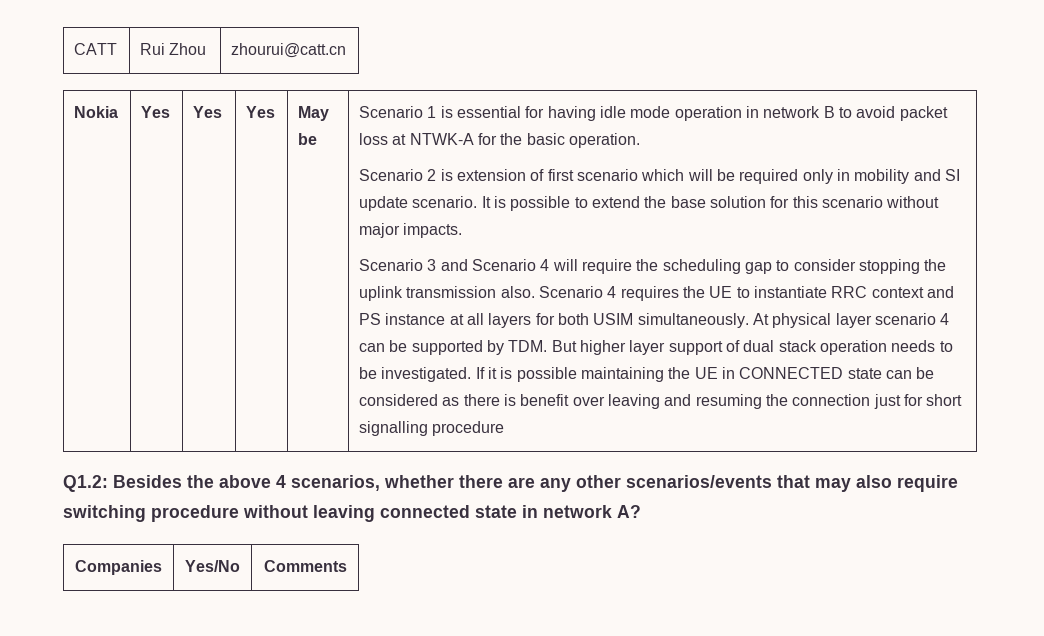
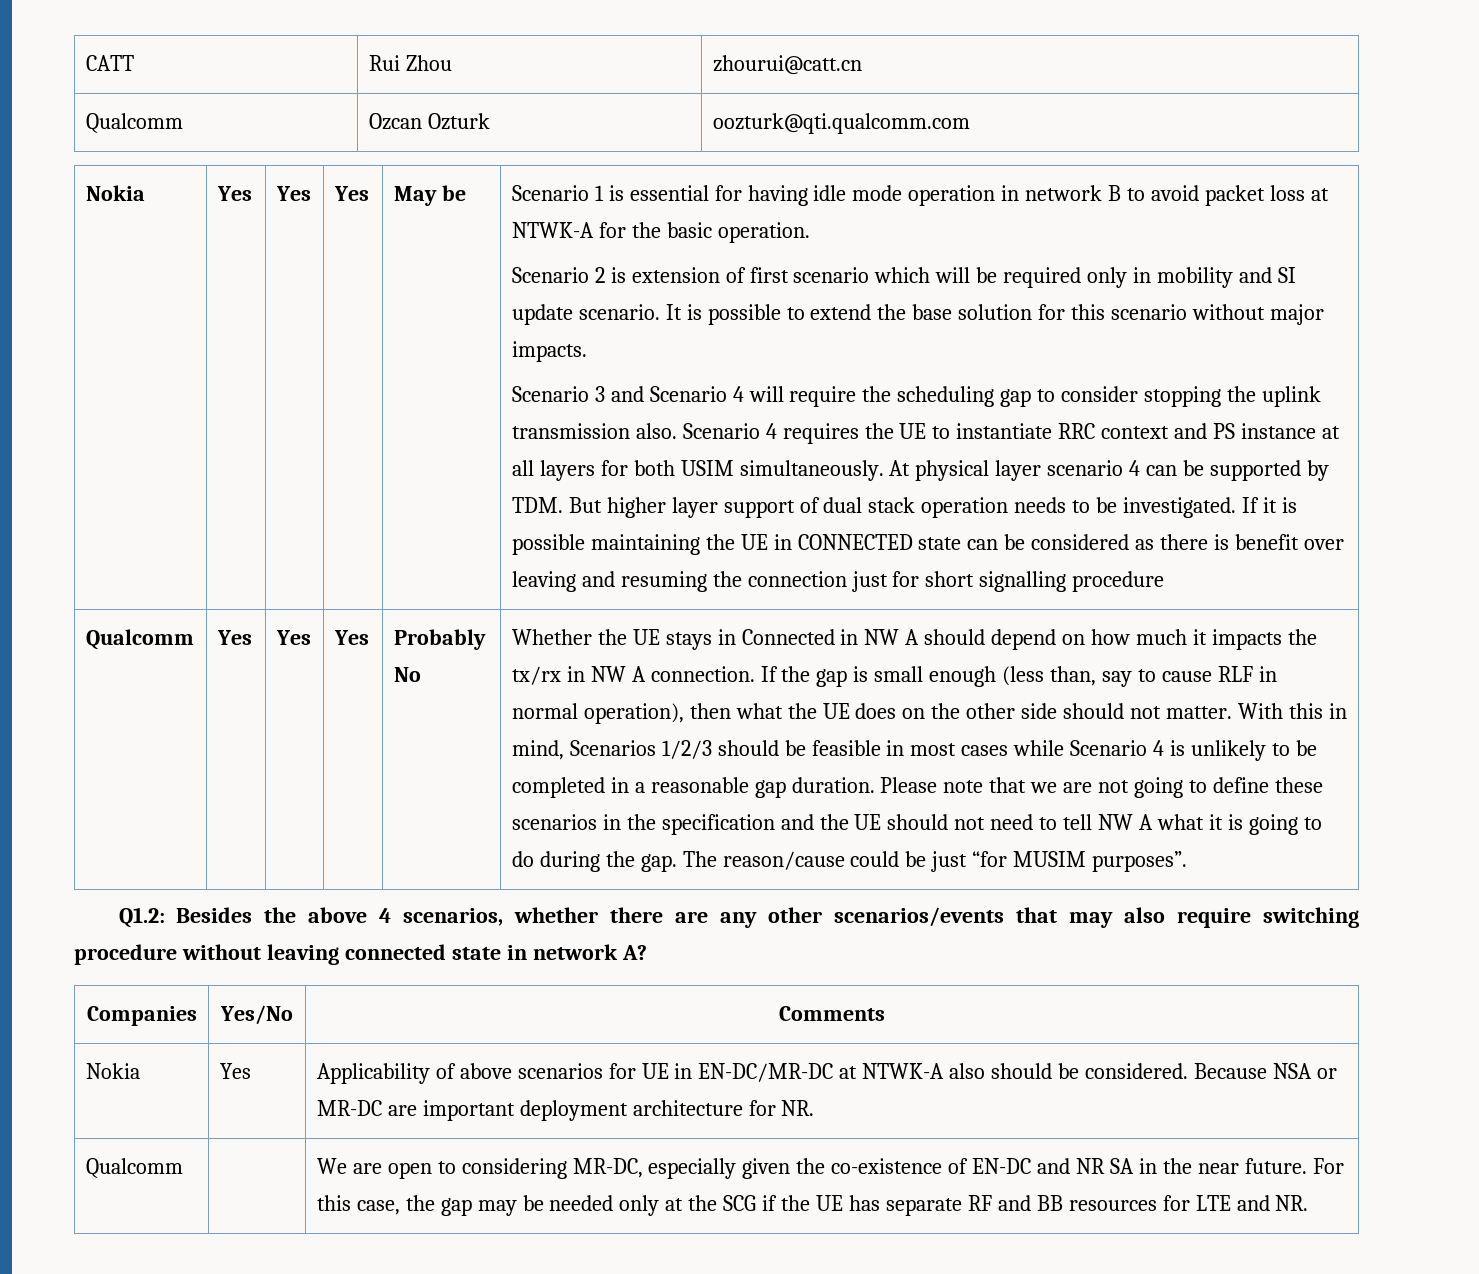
+ Qualcomm | Ozcan Ozturk | oozturk@qti.qualcomm.com
+ Qualcomm | Yes | Yes | Yes | Probably No | Whether the UE stays in Connected in NW A should depend on how much it impacts the tx/rx in NW A connection. If the gap is small enough (less than, say to cause RLF in normal operation), then what the UE does on the other side should not matter. With this in mind, Scenarios 1/2/3 should be feasible in most cases while Scenario 4 is unlikely to be completed in a reasonable gap duration. Please note that we are not going to define these scenarios in the specification and the UE should not need to tell NW A what it is going to do during the gap. The reason/cause could be just “for MUSIM purposes”.
+ Nokia | Yes | Applicability of above scenarios for UE in EN-DC/MR-DC at NTWK-A also should be considered. Because NSA or MR-DC are important deployment architecture for NR.
+ Qualcomm | | We are open to considering MR-DC, especially given the co-existence of EN-DC and NR SA in the near future. For this case, the gap may be needed only at the SCG if the UE has separate RF and BB resources for LTE and NR.

